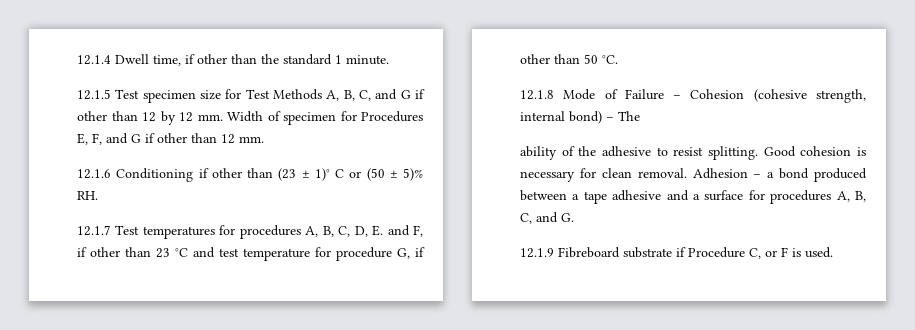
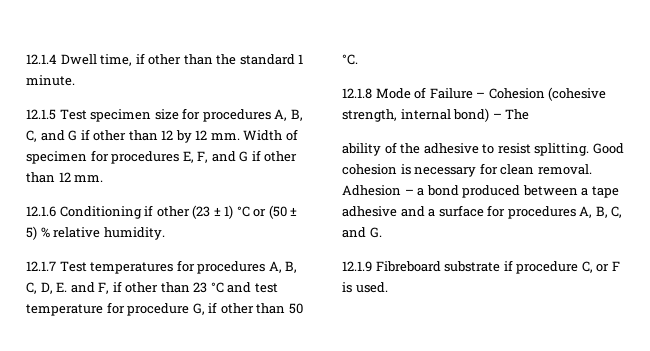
- 12.1.5 Test specimen size for Test Methods A, B, C, and G if other than 12 by 12 mm.
+ 12.1.5 Test specimen size for procedures A, B, C, and G if other than 12 by 12 mm.
- Width of specimen for Procedures E, F, and G if other than 12 mm.
+ Width of specimen for procedures E, F, and G if other than 12 mm.
- 12.1.6 Conditioning if other than (23 ± 1)° C or (50 ± 5)% RH.
+ 12.1.6 Conditioning if other (23 ± 1) °C or (50 ± 5) % relative humidity.
- 12.1.9 Fibreboard substrate if Procedure C, or F is used.
+ 12.1.9 Fibreboard substrate if procedure C, or F is used.

